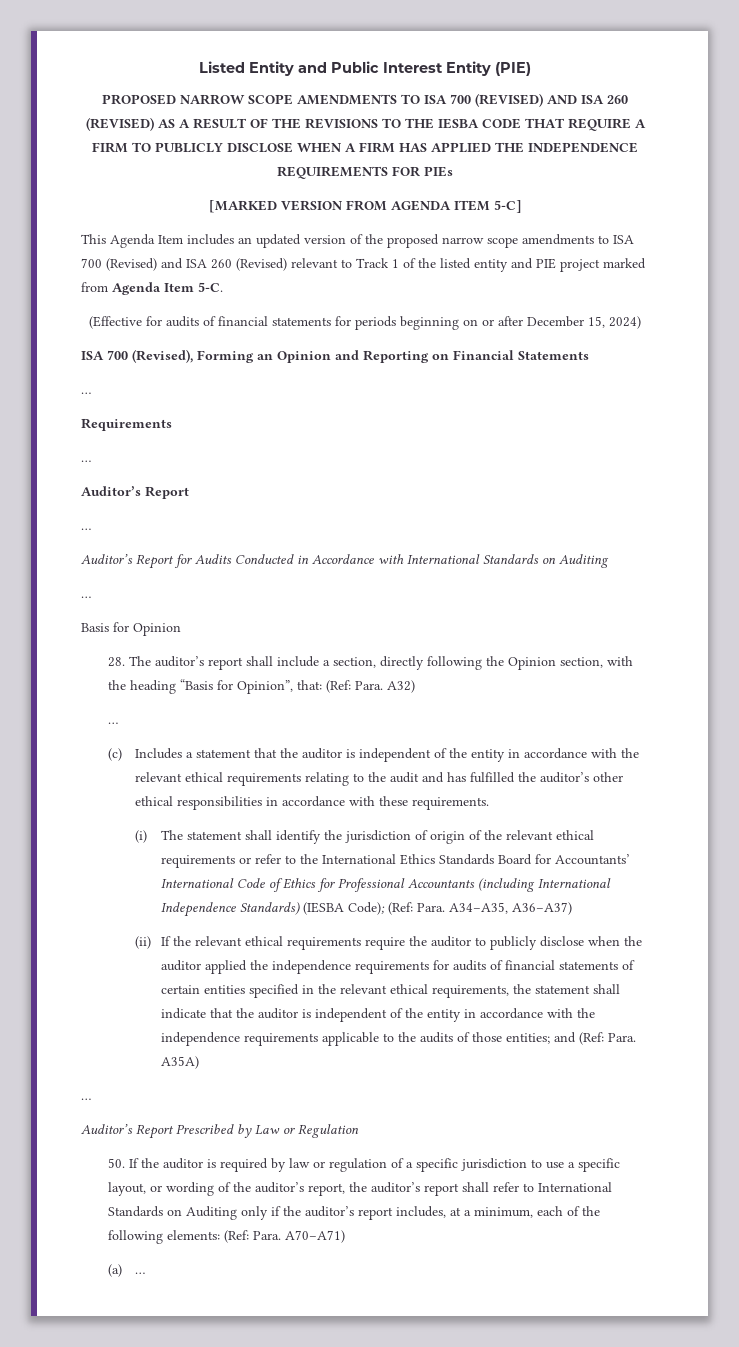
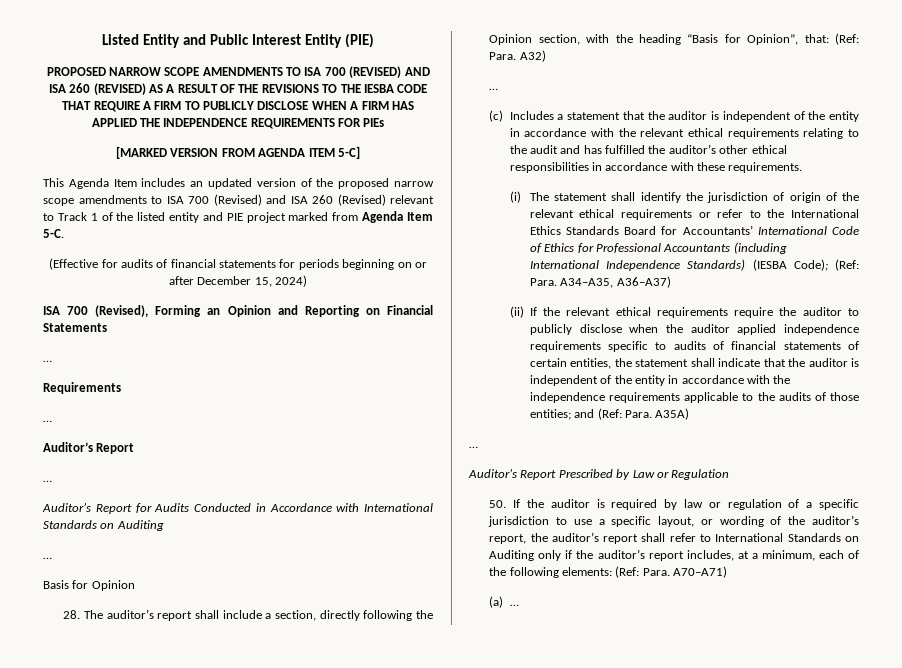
- (ii) If the relevant ethical requirements require the auditor to publicly disclose when the auditor applied the independence requirements for audits of financial statements of certain entities specified in the relevant ethical requirements, the statement shall indicate that the auditor is independent of the entity in accordance with the independence requirements applicable to the audits of those entities; and (Ref: Para. A35A)
+ (ii) If the relevant ethical requirements require the auditor to publicly disclose when the auditor applied independence requirements specific to audits of financial statements of certain entities, the statement shall indicate that the auditor is independent of the entity in accordance with the independence requirements applicable to the audits of those entities; and (Ref: Para. A35A)

